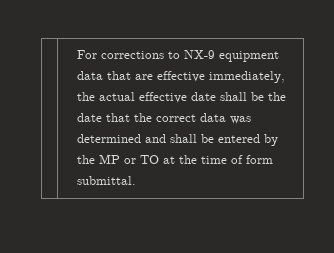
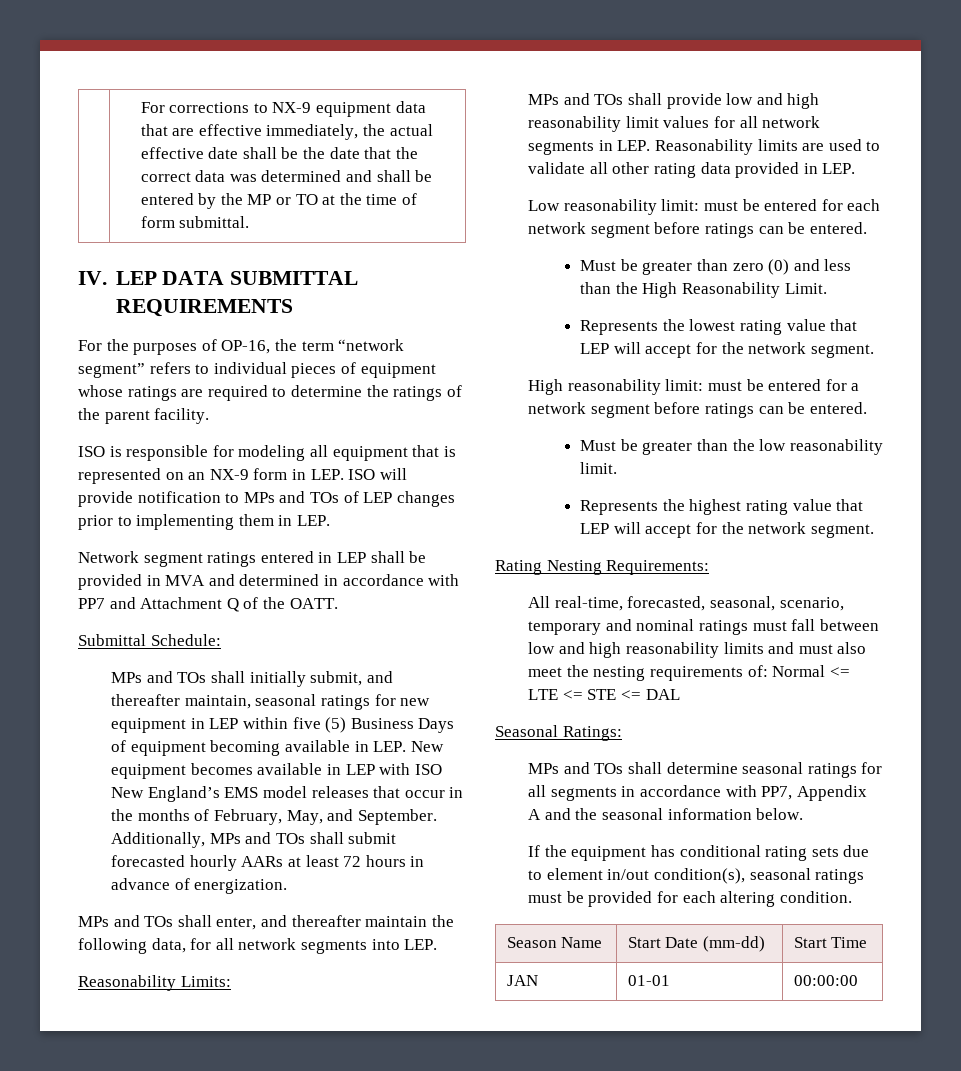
+ IV. LEP DATA SUBMITTAL REQUIREMENTS
+ For the purposes of OP-16, the term “network segment” refers to individual pieces of equipment whose ratings are required to determine the ratings of the parent facility.
+ ISO is responsible for modeling all equipment that is represented on an NX-9 form in LEP. ISO will provide notification to MPs and TOs of LEP changes prior to implementing them in LEP.
+ Network segment ratings entered in LEP shall be provided in MVA and determined in accordance with PP7 and Attachment Q of the OATT.
+ Submittal Schedule:
+ MPs and TOs shall initially submit, and thereafter maintain, seasonal ratings for new equipment in LEP within five (5) Business Days of equipment becoming available in LEP. New equipment becomes available in LEP with ISO New England’s EMS model releases that occur in the months of February, May, and September. Additionally, MPs and TOs shall submit forecasted hourly AARs at least 72 hours in advance of energization.
+ MPs and TOs shall enter, and thereafter maintain the following data, for all network segments into LEP.
+ Reasonability Limits:
+ MPs and TOs shall provide low and high reasonability limit values for all network segments in LEP. Reasonability limits are used to validate all other rating data provided in LEP.
+ Low reasonability limit: must be entered for each network segment before ratings can be entered.
+ Must be greater than zero (0) and less than the High Reasonability Limit.
+ Represents the lowest rating value that LEP will accept for the network segment.
+ High reasonability limit: must be entered for a network segment before ratings can be entered.
+ Must be greater than the low reasonability limit.
+ Represents the highest rating value that LEP will accept for the network segment.
+ Rating Nesting Requirements:
+ All real-time, forecasted, seasonal, scenario, temporary and nominal ratings must fall between low and high reasonability limits and must also meet the nesting requirements of: Normal <= LTE <= STE <= DAL
+ Seasonal Ratings:
+ MPs and TOs shall determine seasonal ratings for all segments in accordance with PP7, Appendix A and the seasonal information below.
+ If the equipment has conditional rating sets due to element in/out condition(s), seasonal ratings must be provided for each altering condition.
+ Season Name | Start Date (mm-dd) | Start Time
+ JAN | 01-01 | 00:00:00

